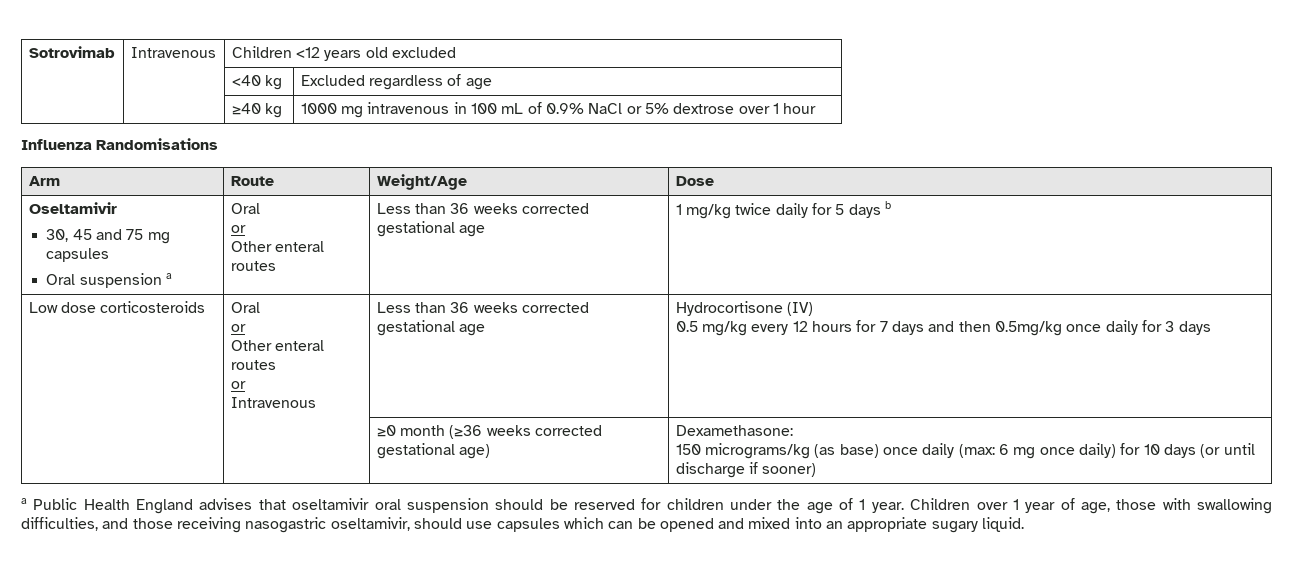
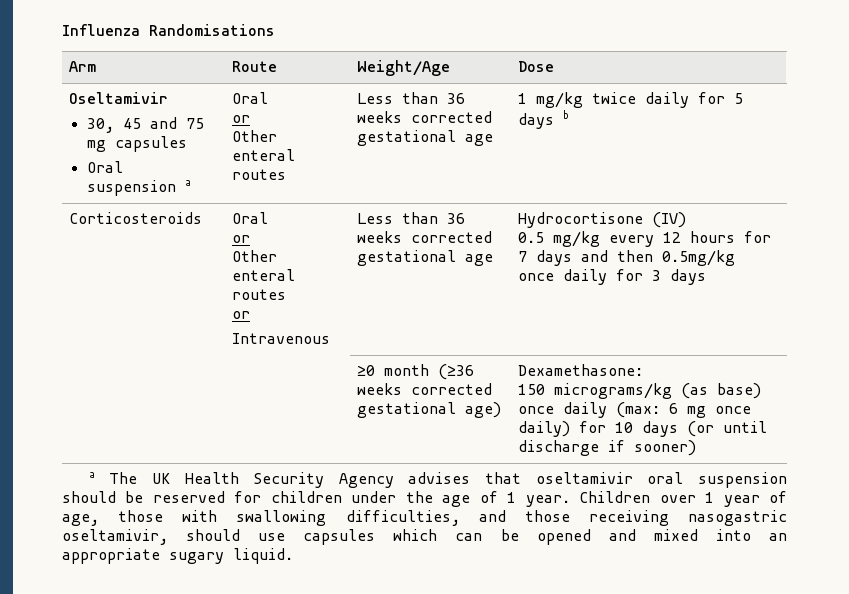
- Sotrovimab | Intravenous | Children <12 years old excluded
- | | <40 kg | Excluded regardless of age
- | | ≥40 kg | 1000 mg intravenous in 100 mL of 0.9% NaCl or 5% dextrose over 1 hour
- Low dose corticosteroids | Oral
+ Corticosteroids | Oral
- a Public Health England advises that oseltamivir oral suspension should be reserved for children under the age of 1 year.
+ a The UK Health Security Agency advises that oseltamivir oral suspension should be reserved for children under the age of 1 year.

